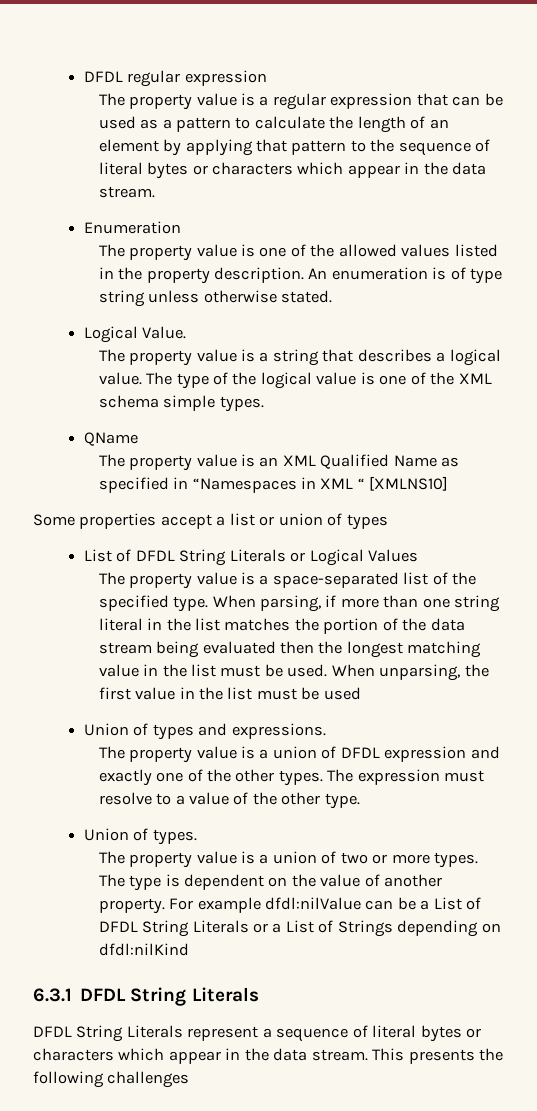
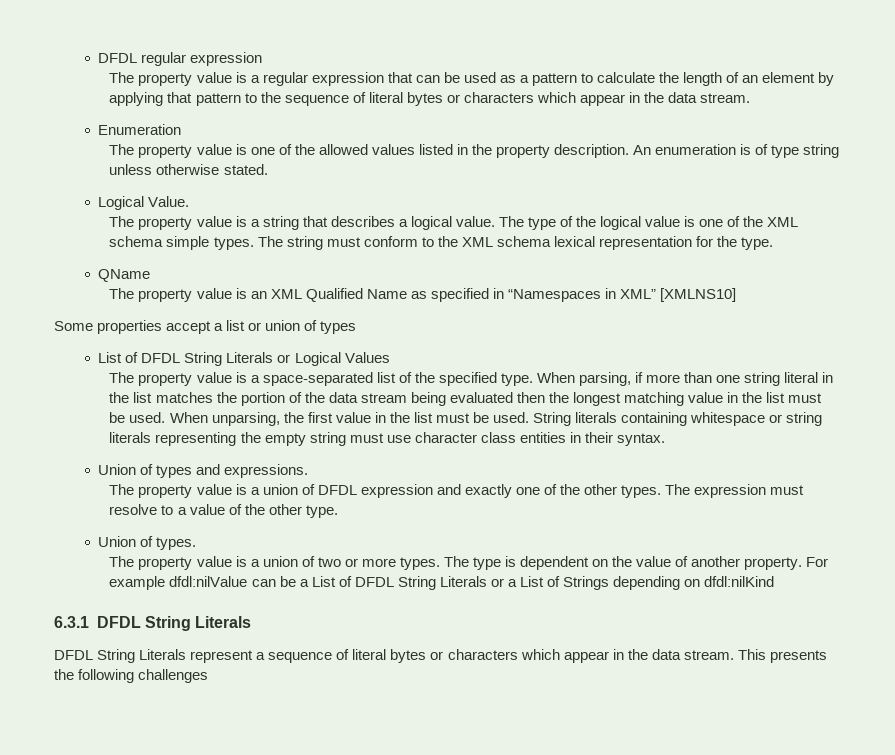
+ The string must conform to the XML schema lexical representation for the type.
- The property value is an XML Qualified Name as specified in “Namespaces in XML “ [XMLNS10]
+ The property value is an XML Qualified Name as specified in “Namespaces in XML” [XMLNS10]
- When unparsing, the first value in the list must be used
+ When unparsing, the first value in the list must be used. String literals containing whitespace or string literals representing the empty string must use character class entities in their syntax.

